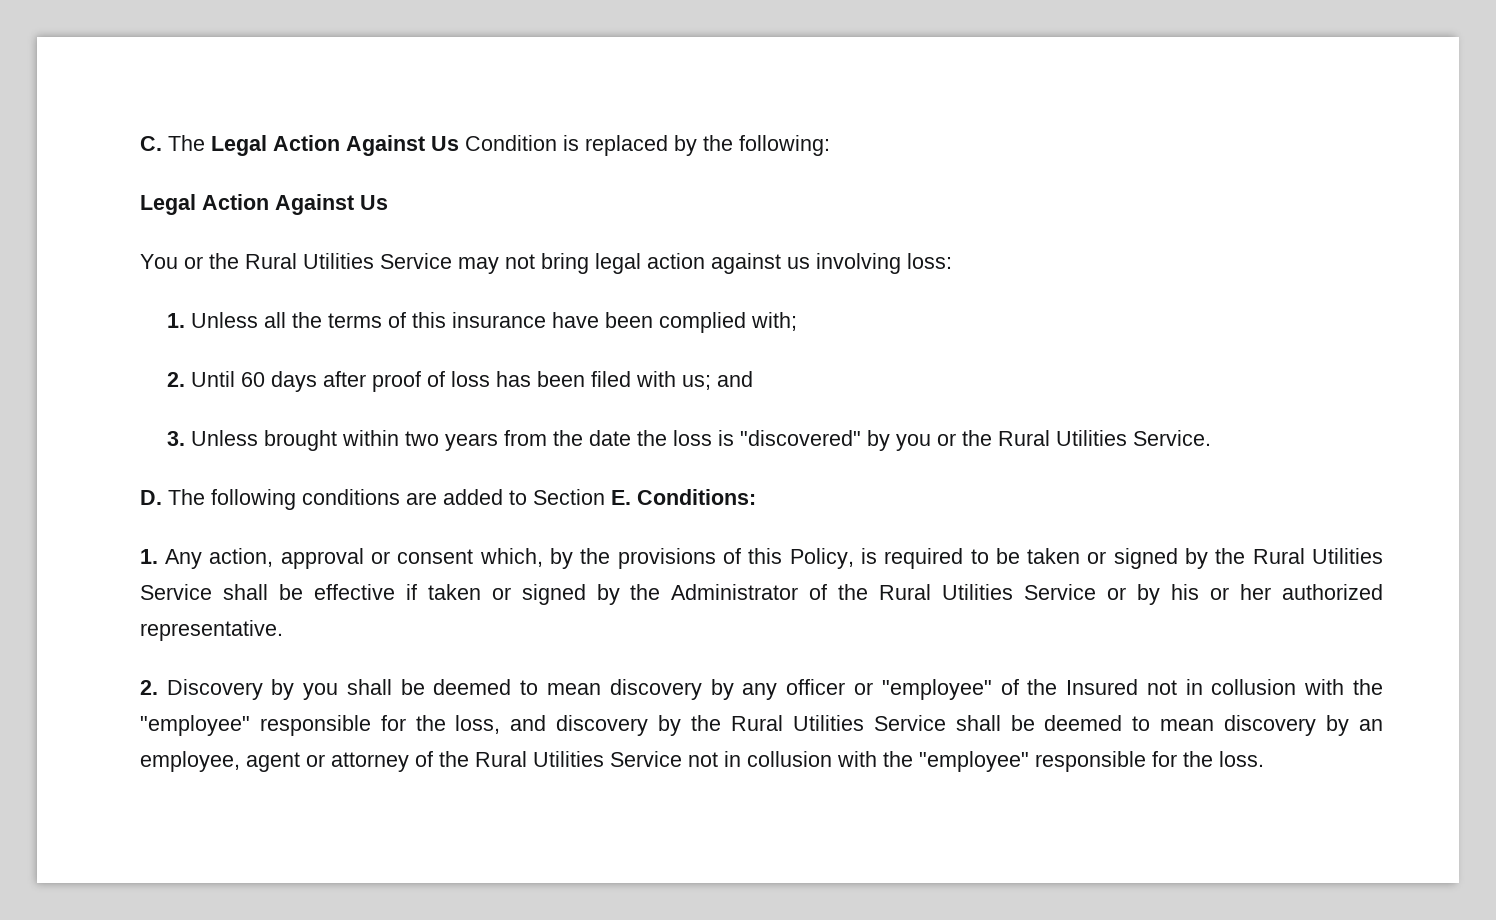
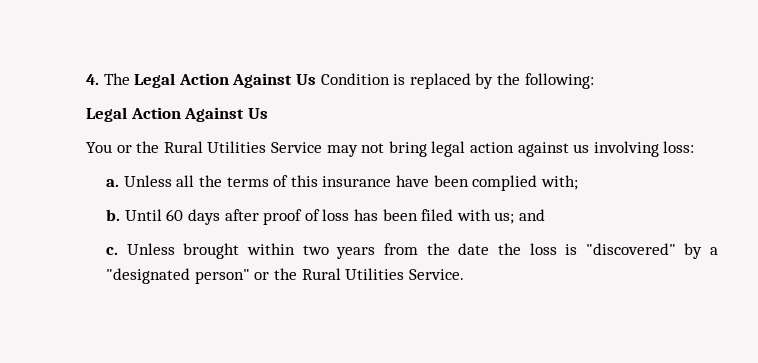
- C. The Legal Action Against Us Condition is replaced by the following:
+ 4. The Legal Action Against Us Condition is replaced by the following:
- 1. Unless all the terms of this insurance have been complied with;
+ a. Unless all the terms of this insurance have been complied with;
- 2. Until 60 days after proof of loss has been filed with us; and
+ b. Until 60 days after proof of loss has been filed with us; and
- 3. Unless brought within two years from the date the loss is "discovered" by you or the Rural Utilities Service.
+ c. Unless brought within two years from the date the loss is "discovered" by a "designated person" or the Rural Utilities Service.
- D. The following conditions are added to Section E. Conditions:
- 1. Any action, approval or consent which, by the provisions of this Policy, is required to be taken or signed by the Rural Utilities Service shall be effective if taken or signed by the Administrator of the Rural Utilities Service or by his or her authorized representative.
- 2. Discovery by you shall be deemed to mean discovery by any officer or "employee" of the Insured not in collusion with the "employee" responsible for the loss, and discovery by the Rural Utilities Service shall be deemed to mean discovery by an employee, agent or attorney of the Rural Utilities Service not in collusion with the "employee" responsible for the loss.

